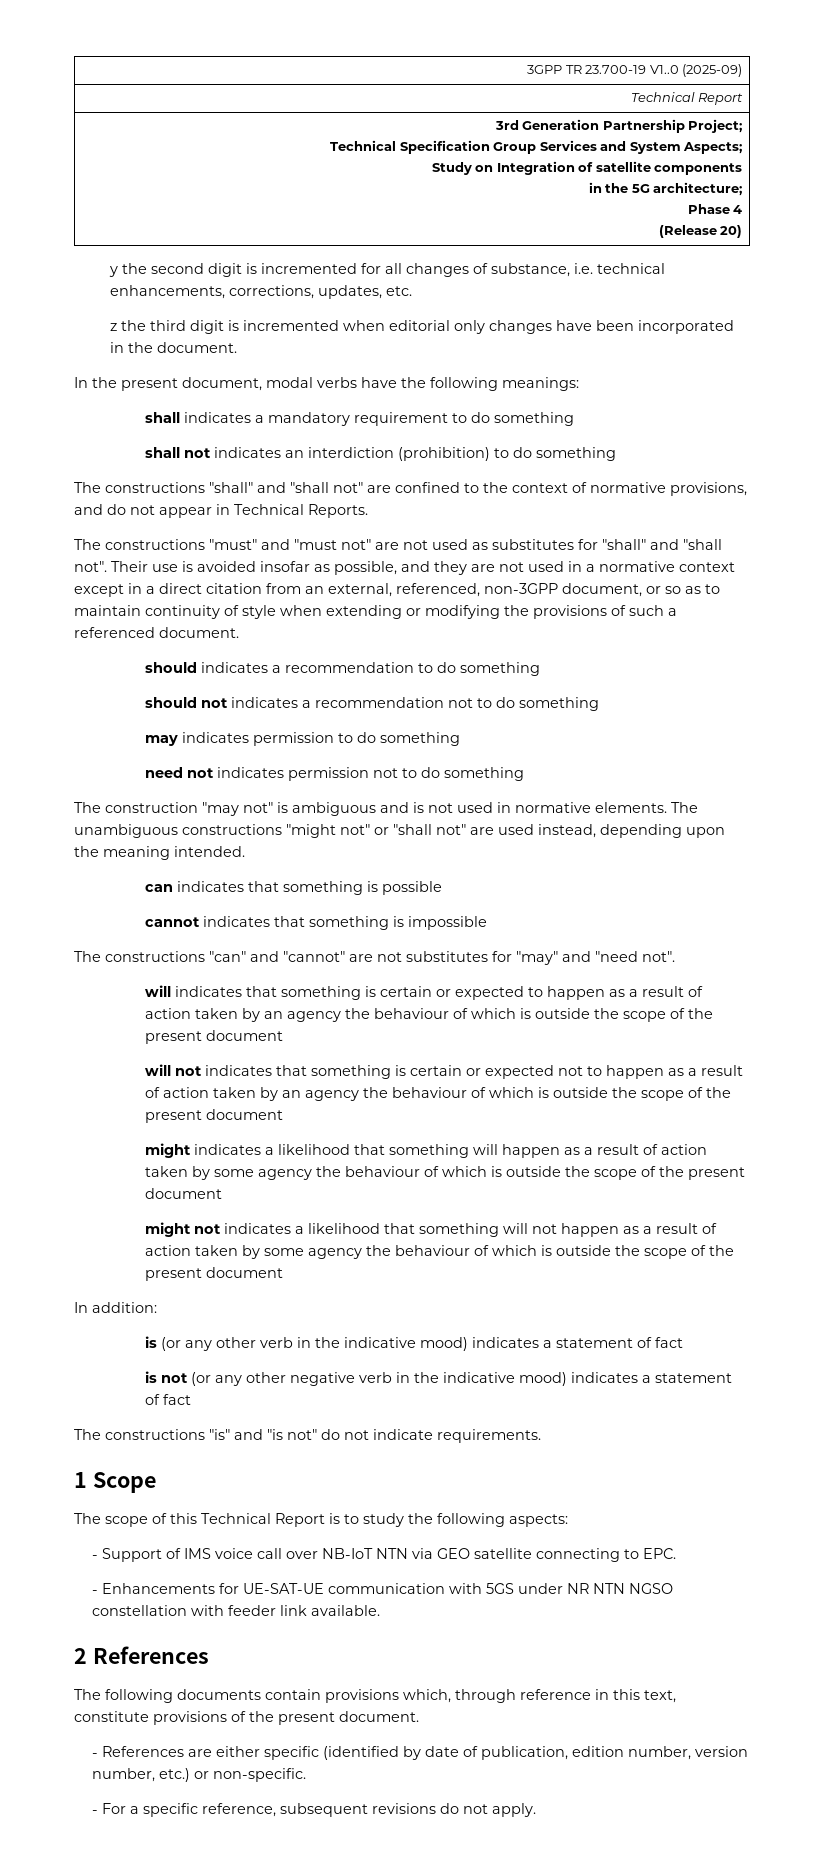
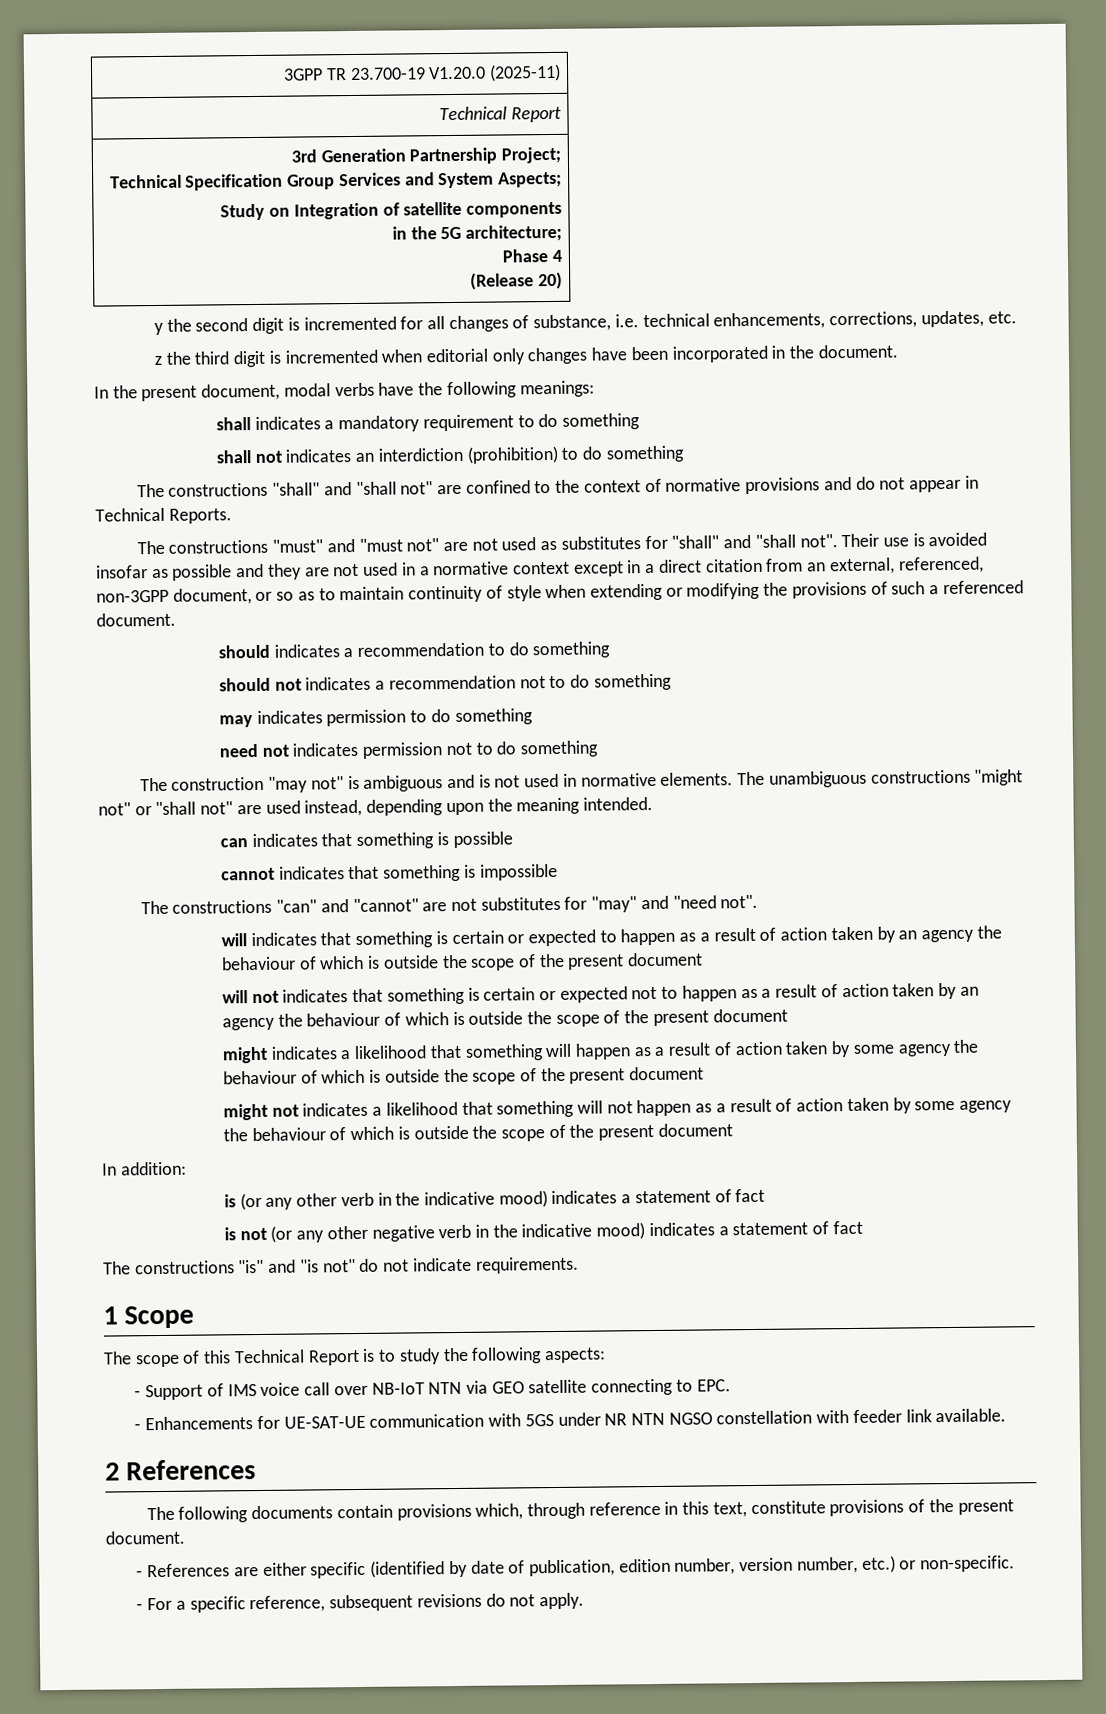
- 3GPP TR 23.700-19 V1..0 (2025-09)
+ 3GPP TR 23.700-19 V1.20.0 (2025-11)
- The constructions "shall" and "shall not" are confined to the context of normative provisions, and do not appear in Technical Reports.
+ The constructions "shall" and "shall not" are confined to the context of normative provisions and do not appear in Technical Reports.
- Their use is avoided insofar as possible, and they are not used in a normative context except in a direct citation from an external, referenced, non-3GPP document, or so as to maintain continuity of style when extending or modifying the provisions of such a referenced document.
+ Their use is avoided insofar as possible and they are not used in a normative context except in a direct citation from an external, referenced, non-3GPP document, or so as to maintain continuity of style when extending or modifying the provisions of such a referenced document.

